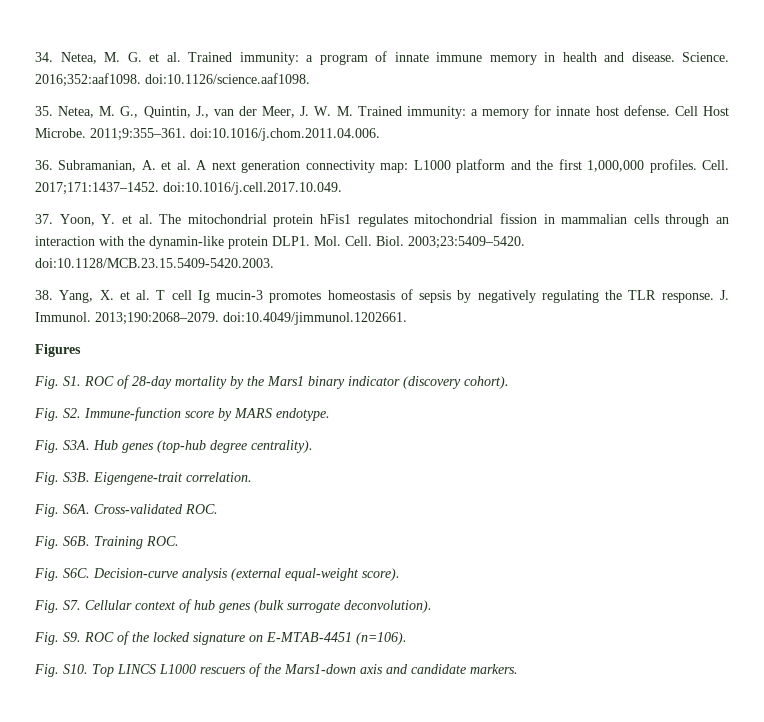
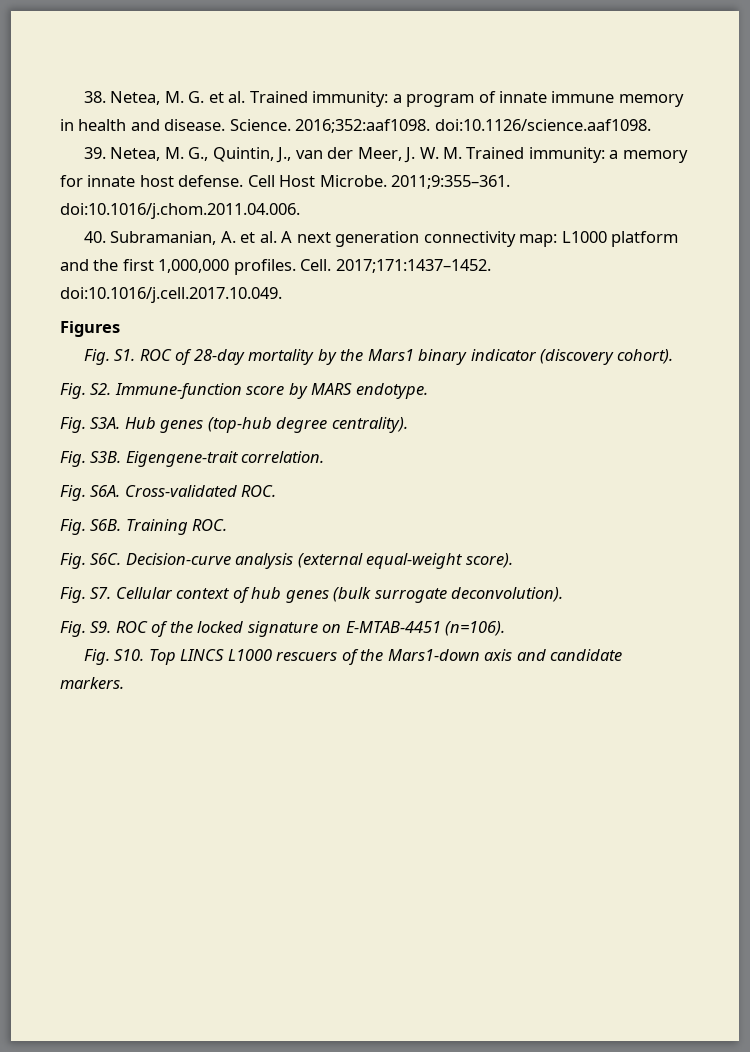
- 34. Netea, M. G. et al. Trained immunity: a program of innate immune memory in health and disease.
+ 38. Netea, M. G. et al. Trained immunity: a program of innate immune memory in health and disease.
- 35. Netea, M. G., Quintin, J., van der Meer, J. W. M. Trained immunity: a memory for innate host defense.
+ 39. Netea, M. G., Quintin, J., van der Meer, J. W. M. Trained immunity: a memory for innate host defense.
- 36. Subramanian, A. et al. A next generation connectivity map: L1000 platform and the first 1,000,000 profiles.
+ 40. Subramanian, A. et al. A next generation connectivity map: L1000 platform and the first 1,000,000 profiles.
- 37. Yoon, Y. et al. The mitochondrial protein hFis1 regulates mitochondrial fission in mammalian cells through an interaction with the dynamin-like protein DLP1. Mol. Cell. Biol. 2003;23:5409–5420. doi:10.1128/MCB.23.15.5409-5420.2003.
- 38. Yang, X. et al. T cell Ig mucin-3 promotes homeostasis of sepsis by negatively regulating the TLR response. J. Immunol. 2013;190:2068–2079. doi:10.4049/jimmunol.1202661.

